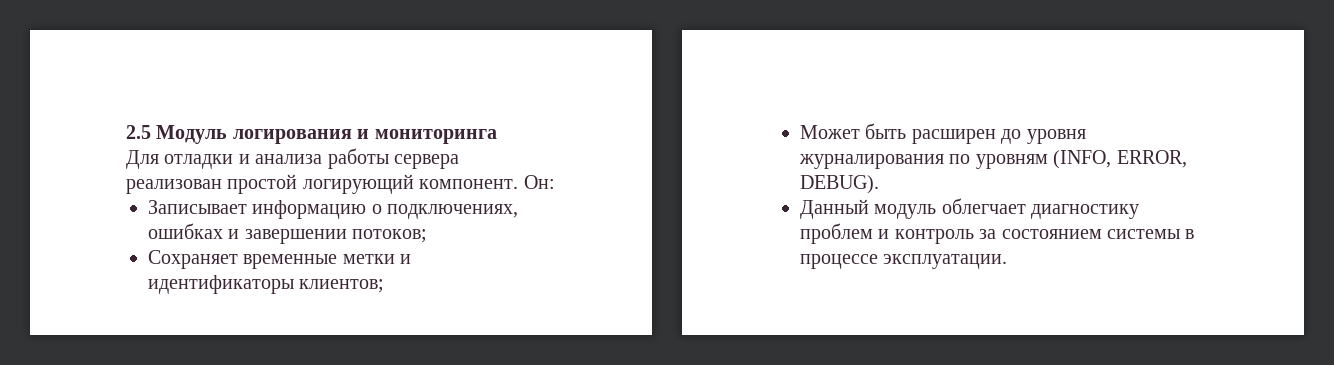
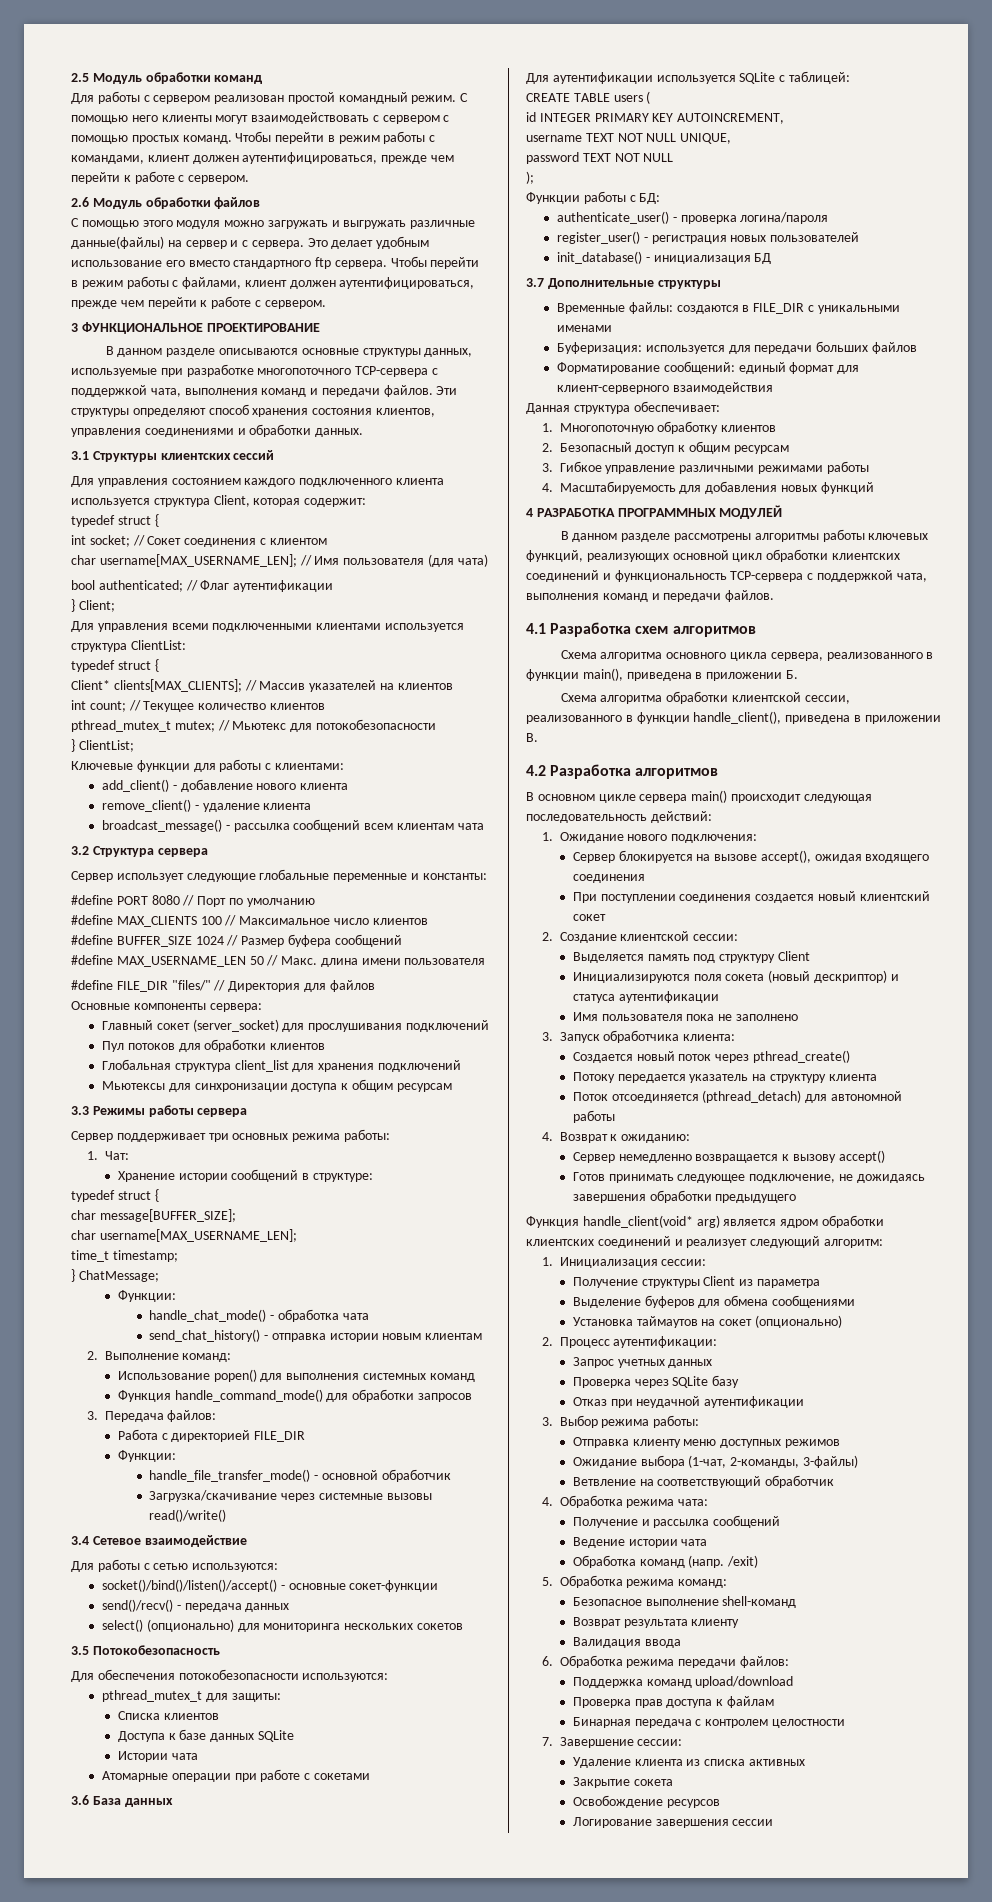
- 2.5 Модуль логирования и мониторинга
- Для отладки и анализа работы сервера реализован простой логирующий компонент. Он:
- Записывает информацию о подключениях, ошибках и завершении потоков;
- Сохраняет временные метки и идентификаторы клиентов;
- Может быть расширен до уровня журналирования по уровням (INFO, ERROR, DEBUG).
- Данный модуль облегчает диагностику проблем и контроль за состоянием системы в процессе эксплуатации.
+ 2.5 Модуль обработки команд
+ Для работы с сервером реализован простой командный режим. С помощью него клиенты могут взаимодействовать с сервером с помощью простых команд. Чтобы перейти в режим работы с командами, клиент должен аутентифицироваться, прежде чем перейти к работе с сервером.
+ 2.6 Модуль обработки файлов
+ С помощью этого модуля можно загружать и выгружать различные данные(файлы) на сервер и с сервера. Это делает удобным использование его вместо стандартного ftp сервера. Чтобы перейти в режим работы с файлами, клиент должен аутентифицироваться, прежде чем перейти к работе с сервером.
+ 3 ФУНКЦИОНАЛЬНОЕ ПРОЕКТИРОВАНИЕ
+ В данном разделе описываются основные структуры данных, используемые при разработке многопоточного TCP-сервера с поддержкой чата, выполнения команд и передачи файлов. Эти структуры определяют способ хранения состояния клиентов, управления соединениями и обработки данных.
+ 3.1 Структуры клиентских сессий
+ Для управления состоянием каждого подключенного клиента используется структура Client, которая содержит:
+ typedef struct {
+ int socket; // Сокет соединения с клиентом
+ char username[MAX_USERNAME_LEN]; // Имя пользователя (для чата)
+ bool authenticated; // Флаг аутентификации
+ } Client;
+ Для управления всеми подключенными клиентами используется структура ClientList:
+ typedef struct {
+ Client* clients[MAX_CLIENTS]; // Массив указателей на клиентов
+ int count; // Текущее количество клиентов
+ pthread_mutex_t mutex; // Мьютекс для потокобезопасности
+ } ClientList;
+ Ключевые функции для работы с клиентами:
+ add_client() - добавление нового клиента
+ remove_client() - удаление клиента
+ broadcast_message() - рассылка сообщений всем клиентам чата
+ 3.2 Структура сервера
+ Сервер использует следующие глобальные переменные и константы:
+ #define PORT 8080 // Порт по умолчанию
+ #define MAX_CLIENTS 100 // Максимальное число клиентов
+ #define BUFFER_SIZE 1024 // Размер буфера сообщений
+ #define MAX_USERNAME_LEN 50 // Макс. длина имени пользователя
+ #define FILE_DIR "files/" // Директория для файлов
+ Основные компоненты сервера:
+ Главный сокет (server_socket) для прослушивания подключений
+ Пул потоков для обработки клиентов
+ Глобальная структура client_list для хранения подключений
+ Мьютексы для синхронизации доступа к общим ресурсам
+ 3.3 Режимы работы сервера
+ Сервер поддерживает три основных режима работы:
+ 1. Чат:
+ Хранение истории сообщений в структуре:
+ typedef struct {
+ char message[BUFFER_SIZE];
+ char username[MAX_USERNAME_LEN];
+ time_t timestamp;
+ } ChatMessage;
+ Функции:
+ handle_chat_mode() - обработка чата
+ send_chat_history() - отправка истории новым клиентам
+ 2. Выполнение команд:
+ Использование popen() для выполнения системных команд
+ Функция handle_command_mode() для обработки запросов
+ 3. Передача файлов:
+ Работа с директорией FILE_DIR
+ Функции:
+ handle_file_transfer_mode() - основной обработчик
+ Загрузка/скачивание через системные вызовы read()/write()
+ 3.4 Сетевое взаимодействие
+ Для работы с сетью используются:
+ socket()/bind()/listen()/accept() - основные сокет-функции
+ send()/recv() - передача данных
+ select() (опционально) для мониторинга нескольких сокетов
+ 3.5 Потокобезопасность
+ Для обеспечения потокобезопасности используются:
+ pthread_mutex_t для защиты:
+ Списка клиентов
+ Доступа к базе данных SQLite
+ Истории чата
+ Атомарные операции при работе с сокетами
+ 3.6 База данных
+ Для аутентификации используется SQLite с таблицей:
+ CREATE TABLE users (
+ id INTEGER PRIMARY KEY AUTOINCREMENT,
+ username TEXT NOT NULL UNIQUE,
+ password TEXT NOT NULL
+ );
+ Функции работы с БД:
+ authenticate_user() - проверка логина/пароля
+ register_user() - регистрация новых пользователей
+ init_database() - инициализация БД
+ 3.7 Дополнительные структуры
+ Временные файлы: создаются в FILE_DIR с уникальными именами
+ Буферизация: используется для передачи больших файлов
+ Форматирование сообщений: единый формат для клиент-серверного взаимодействия
+ Данная структура обеспечивает:
+ 1. Многопоточную обработку клиентов
+ 2. Безопасный доступ к общим ресурсам
+ 3. Гибкое управление различными режимами работы
+ 4. Масштабируемость для добавления новых функций
+ 4 РАЗРАБОТКА ПРОГРАММНЫХ МОДУЛЕЙ
+ В данном разделе рассмотрены алгоритмы работы ключевых функций, реализующих основной цикл обработки клиентских соединений и функциональность TCP-сервера с поддержкой чата, выполнения команд и передачи файлов.
+ 4.1 Разработка схем алгоритмов
+ Схема алгоритма основного цикла сервера, реализованного в функции main(), приведена в приложении Б.
+ Схема алгоритма обработки клиентской сессии, реализованного в функции handle_client(), приведена в приложении В.
+ 4.2 Разработка алгоритмов
+ В основном цикле сервера main() происходит следующая последовательность действий:
+ 1. Ожидание нового подключения:
+ Сервер блокируется на вызове accept(), ожидая входящего соединения
+ При поступлении соединения создается новый клиентский сокет
+ 2. Создание клиентской сессии:
+ Выделяется память под структуру Client
+ Инициализируются поля сокета (новый дескриптор) и статуса аутентификации
+ Имя пользователя пока не заполнено
+ 3. Запуск обработчика клиента:
+ Создается новый поток через pthread_create()
+ Потоку передается указатель на структуру клиента
+ Поток отсоединяется (pthread_detach) для автономной работы
+ 4. Возврат к ожиданию:
+ Сервер немедленно возвращается к вызову accept()
+ Готов принимать следующее подключение, не дожидаясь завершения обработки предыдущего
+ Функция handle_client(void* arg) является ядром обработки клиентских соединений и реализует следующий алгоритм:
+ 1. Инициализация сессии:
+ Получение структуры Client из параметра
+ Выделение буферов для обмена сообщениями
+ Установка таймаутов на сокет (опционально)
+ 2. Процесс аутентификации:
+ Запрос учетных данных
+ Проверка через SQLite базу
+ Отказ при неудачной аутентификации
+ 3. Выбор режима работы:
+ Отправка клиенту меню доступных режимов
+ Ожидание выбора (1-чат, 2-команды, 3-файлы)
+ Ветвление на соответствующий обработчик
+ 4. Обработка режима чата:
+ Получение и рассылка сообщений
+ Ведение истории чата
+ Обработка команд (напр. /exit)
+ 5. Обработка режима команд:
+ Безопасное выполнение shell-команд
+ Возврат результата клиенту
+ Валидация ввода
+ 6. Обработка режима передачи файлов:
+ Поддержка команд upload/download
+ Проверка прав доступа к файлам
+ Бинарная передача с контролем целостности
+ 7. Завершение сессии:
+ Удаление клиента из списка активных
+ Закрытие сокета
+ Освобождение ресурсов
+ Логирование завершения сессии

